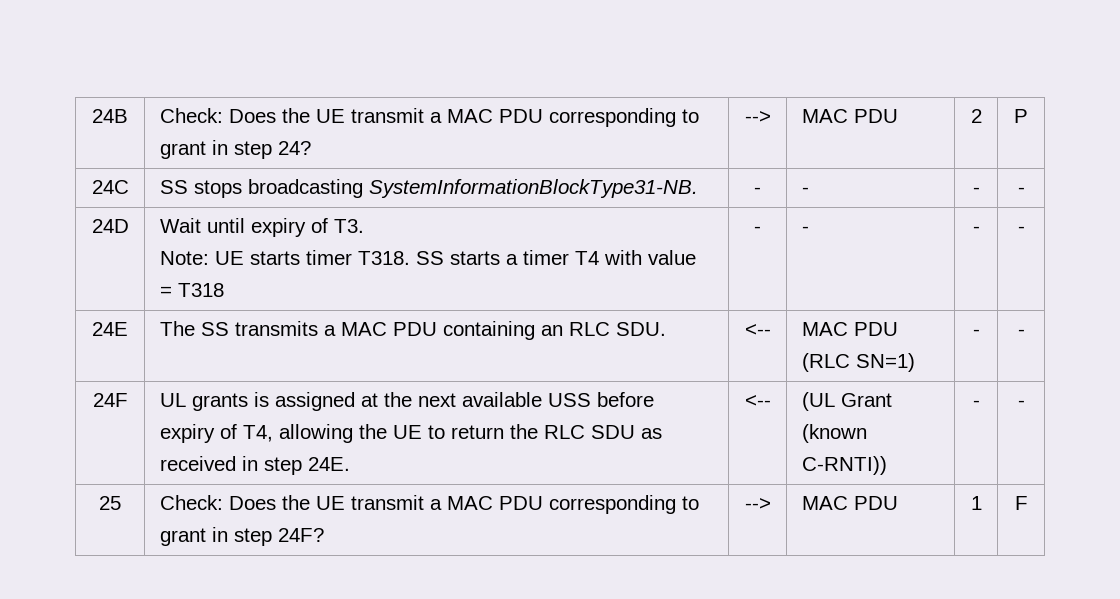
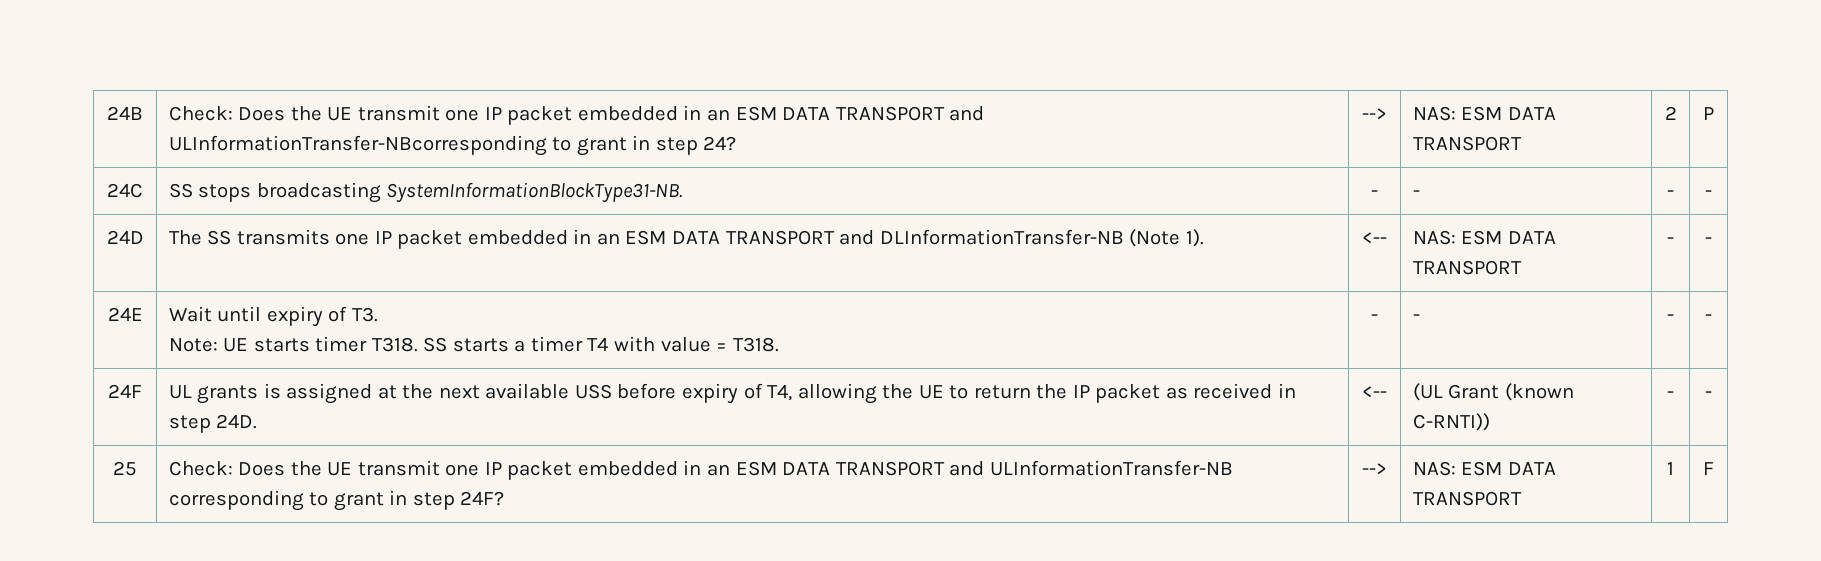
- 24B | Check: Does the UE transmit a MAC PDU corresponding to grant in step 24? | --> | MAC PDU | 2 | P
+ 24B | Check: Does the UE transmit one IP packet embedded in an ESM DATA TRANSPORT and ULInformationTransfer-NBcorresponding to grant in step 24? | --> | NAS: ESM DATA TRANSPORT | 2 | P
- 24D | Wait until expiry of T3.
- Note: UE starts timer T318. SS starts a timer T4 with value = T318 | - | - | - | -
- 24E | The SS transmits a MAC PDU containing an RLC SDU. | <-- | MAC PDU (RLC SN=1) | - | -
+ 24D | The SS transmits one IP packet embedded in an ESM DATA TRANSPORT and DLInformationTransfer-NB (Note 1). | <-- | NAS: ESM DATA TRANSPORT | - | -
+ 24E | Wait until expiry of T3.
+ Note: UE starts timer T318. SS starts a timer T4 with value = T318. | - | - | - | -
- 24F | UL grants is assigned at the next available USS before expiry of T4, allowing the UE to return the RLC SDU as received in step 24E. | <-- | (UL Grant (known C-RNTI)) | - | -
+ 24F | UL grants is assigned at the next available USS before expiry of T4, allowing the UE to return the IP packet as received in step 24D. | <-- | (UL Grant (known C-RNTI)) | - | -
- 25 | Check: Does the UE transmit a MAC PDU corresponding to grant in step 24F? | --> | MAC PDU | 1 | F
+ 25 | Check: Does the UE transmit one IP packet embedded in an ESM DATA TRANSPORT and ULInformationTransfer-NB corresponding to grant in step 24F? | --> | NAS: ESM DATA TRANSPORT | 1 | F

